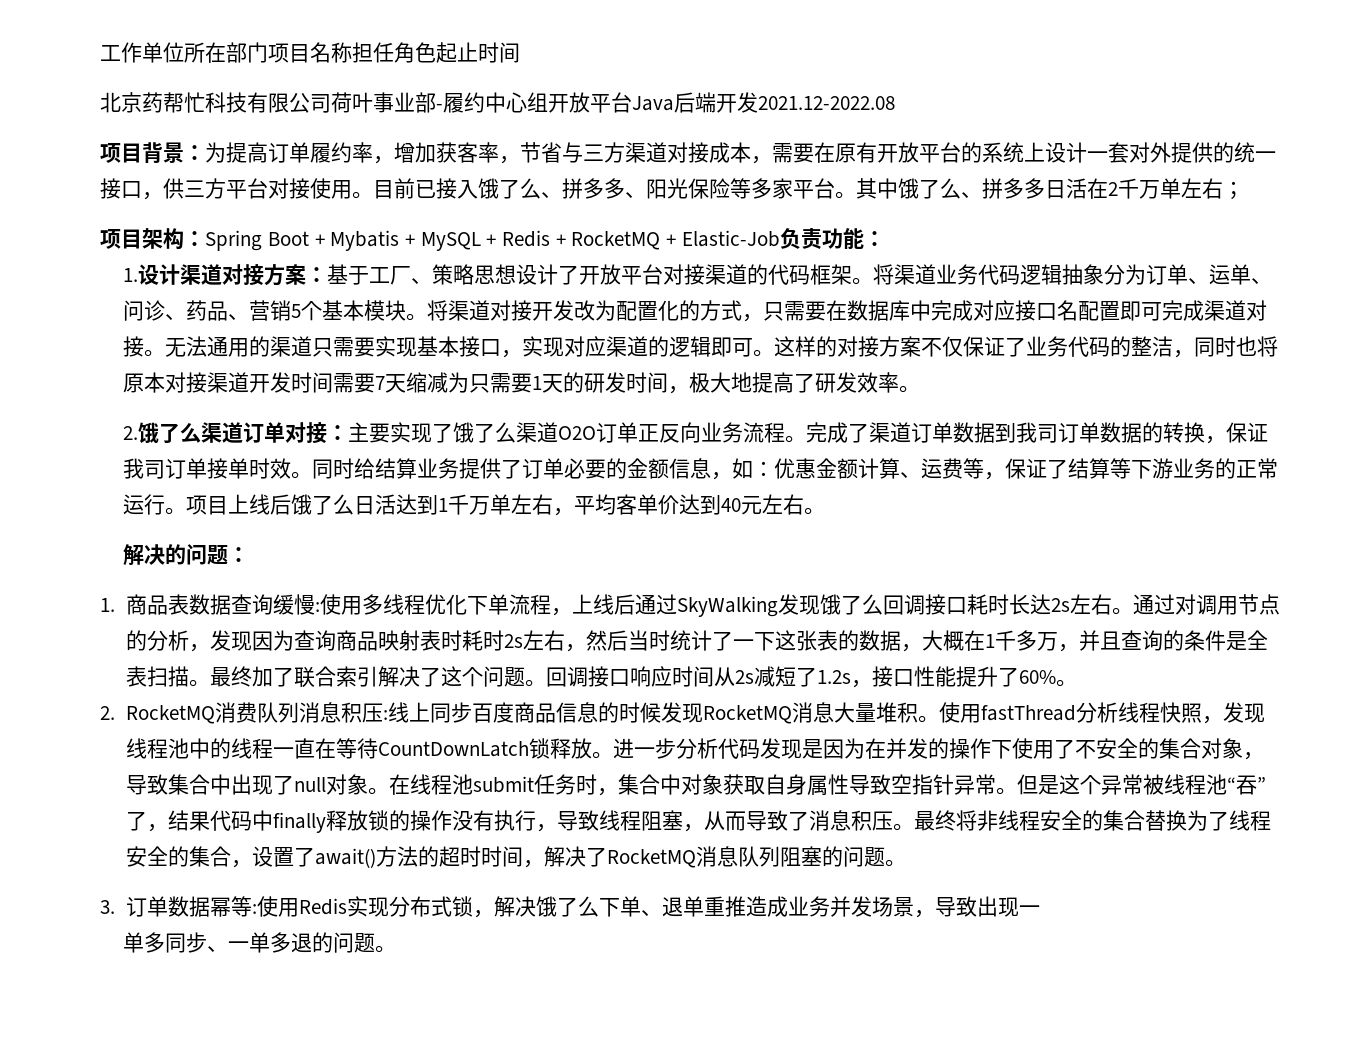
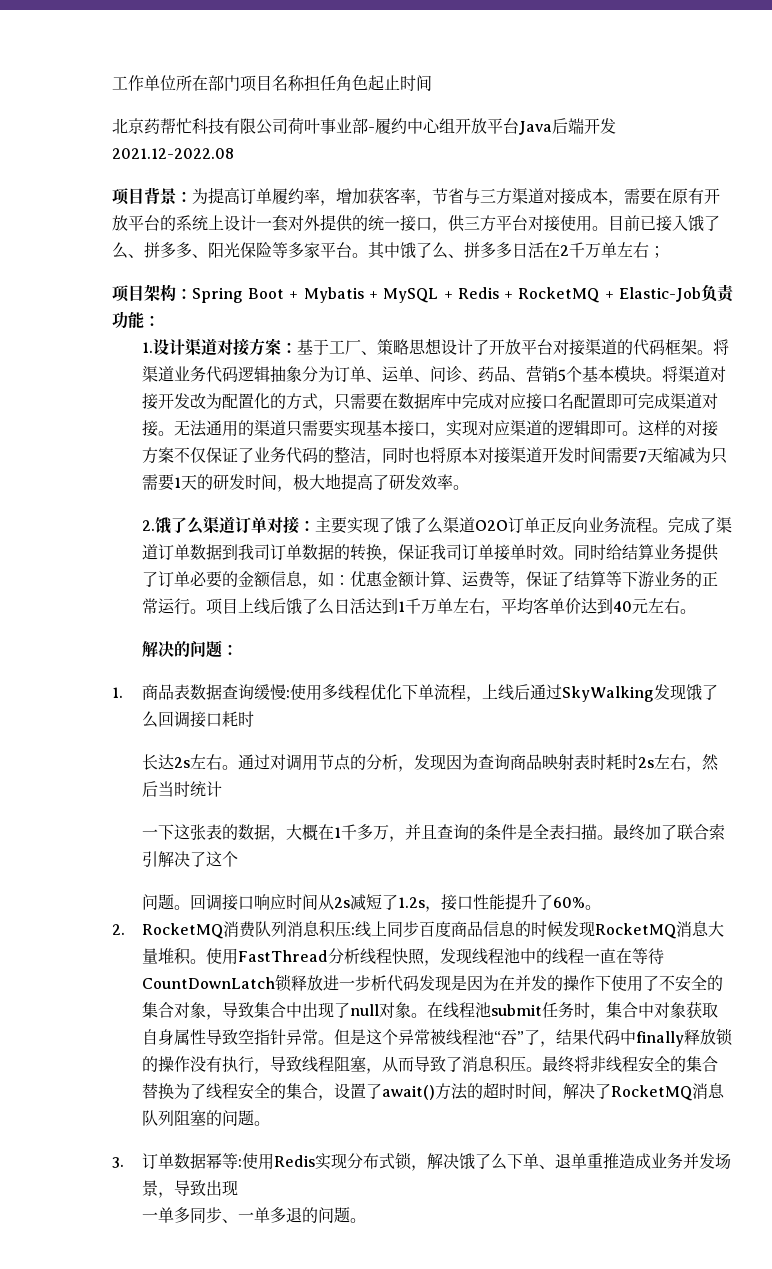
- 1.商品表数据查询缓慢:使用多线程优化下单流程，上线后通过SkyWalking发现饿了么回调接口耗时长达2s左右。
+ 1.商品表数据查询缓慢:使用多线程优化下单流程，上线后通过SkyWalking发现饿了么回调接口耗时
+ 长达2s左右。
- 通过对调用节点的分析，发现因为查询商品映射表时耗时2s左右，然后当时统计了一下这张表的数据，大概在1千多万，并且查询的条件是全表扫描。
+ 通过对调用节点的分析，发现因为查询商品映射表时耗时2s左右，然后当时统计
+ 一下这张表的数据，大概在1千多万，并且查询的条件是全表扫描。
- 最终加了联合索引解决了这个问题。
+ 最终加了联合索引解决了这个
+ 问题。
- 使用fastThread分析线程快照，发现线程池中的线程一直在等待CountDownLatch锁释放。进一步分析代码发现是因为在并发的操作下使用了不安全的集合对象，导致集合中出现了null对象。
+ 使用FastThread分析线程快照，发现线程池中的线程一直在等待CountDownLatch锁释放进一步析代码发现是因为在并发的操作下使用了不安全的集合对象，导致集合中出现了null对象。
- 3.订单数据幂等:使用Redis实现分布式锁，解决饿了么下单、退单重推造成业务并发场景，导致出现一
- 单多同步、一单多退的问题。
+ 3.订单数据幂等:使用Redis实现分布式锁，解决饿了么下单、退单重推造成业务并发场景，导致出现
+ 一单多同步、一单多退的问题。

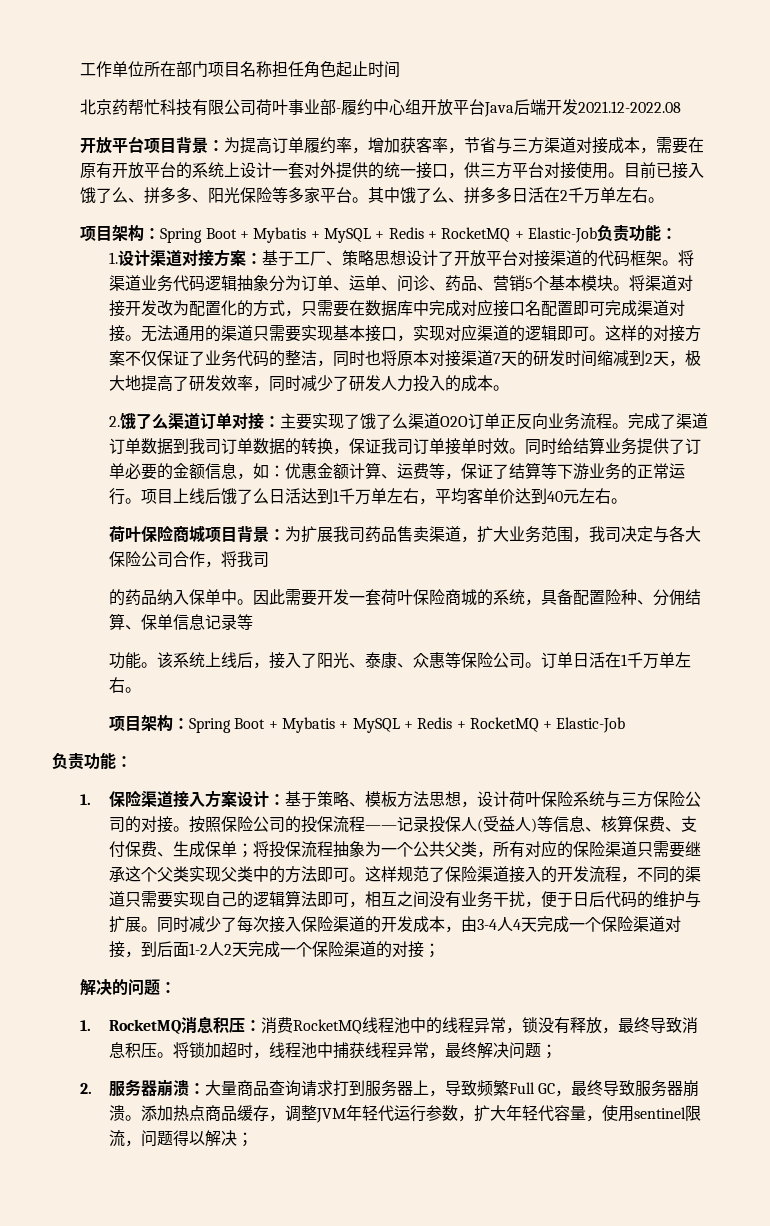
- 项目背景：为提高订单履约率，增加获客率，节省与三方渠道对接成本，需要在原有开放平台的系统上设计一套对外提供的统一接口，供三方平台对接使用。
+ 开放平台项目背景：为提高订单履约率，增加获客率，节省与三方渠道对接成本，需要在原有开放平台的系统上设计一套对外提供的统一接口，供三方平台对接使用。
- 其中饿了么、拼多多日活在2千万单左右；
+ 其中饿了么、拼多多日活在2千万单左右。
- 这样的对接方案不仅保证了业务代码的整洁，同时也将原本对接渠道开发时间需要7天缩减为只需要1天的研发时间，极大地提高了研发效率。
+ 这样的对接方案不仅保证了业务代码的整洁，同时也将原本对接渠道7天的研发时间缩减到2天，极大地提高了研发效率，同时减少了研发人力投入的成本。
+ 荷叶保险商城项目背景：为扩展我司药品售卖渠道，扩大业务范围，我司决定与各大保险公司合作，将我司
+ 的药品纳入保单中。因此需要开发一套荷叶保险商城的系统，具备配置险种、分佣结算、保单信息记录等
+ 功能。该系统上线后，接入了阳光、泰康、众惠等保险公司。订单日活在1千万单左右。
+ 项目架构：Spring Boot + Mybatis + MySQL + Redis + RocketMQ + Elastic-Job
+ 负责功能：
+ 1.保险渠道接入方案设计：基于策略、模板方法思想，设计荷叶保险系统与三方保险公司的对接。按照保险公司的投保流程——记录投保人(受益人)等信息、核算保费、支付保费、生成保单；将投保流程抽象为一个公共父类，所有对应的保险渠道只需要继承这个父类实现父类中的方法即可。这样规范了保险渠道接入的开发流程，不同的渠道只需要实现自己的逻辑算法即可，相互之间没有业务干扰，便于日后代码的维护与扩展。同时减少了每次接入保险渠道的开发成本，由3-4人4天完成一个保险渠道对接，到后面1-2人2天完成一个保险渠道的对接；
  解决的问题：
- 1.商品表数据查询缓慢:使用多线程优化下单流程，上线后通过SkyWalking发现饿了么回调接口耗时
- 长达2s左右。通过对调用节点的分析，发现因为查询商品映射表时耗时2s左右，然后当时统计
- 一下这张表的数据，大概在1千多万，并且查询的条件是全表扫描。最终加了联合索引解决了这个
- 问题。回调接口响应时间从2s减短了1.2s，接口性能提升了60%。
- 2. RocketMQ消费队列消息积压:线上同步百度商品信息的时候发现RocketMQ消息大量堆积。使用FastThread分析线程快照，发现线程池中的线程一直在等待CountDownLatch锁释放进一步析代码发现是因为在并发的操作下使用了不安全的集合对象，导致集合中出现了null对象。在线程池submit任务时，集合中对象获取自身属性导致空指针异常。但是这个异常被线程池“吞”了，结果代码中finally释放锁的操作没有执行，导致线程阻塞，从而导致了消息积压。最终将非线程安全的集合替换为了线程安全的集合，设置了await()方法的超时时间，解决了RocketMQ消息队列阻塞的问题。
- 3.订单数据幂等:使用Redis实现分布式锁，解决饿了么下单、退单重推造成业务并发场景，导致出现
- 一单多同步、一单多退的问题。
+ 1. RocketMQ消息积压：消费RocketMQ线程池中的线程异常，锁没有释放，最终导致消息积压。将锁加超时，线程池中捕获线程异常，最终解决问题；
+ 2.服务器崩溃：大量商品查询请求打到服务器上，导致频繁Full GC，最终导致服务器崩溃。添加热点商品缓存，调整JVM年轻代运行参数，扩大年轻代容量，使用sentinel限流，问题得以解决；

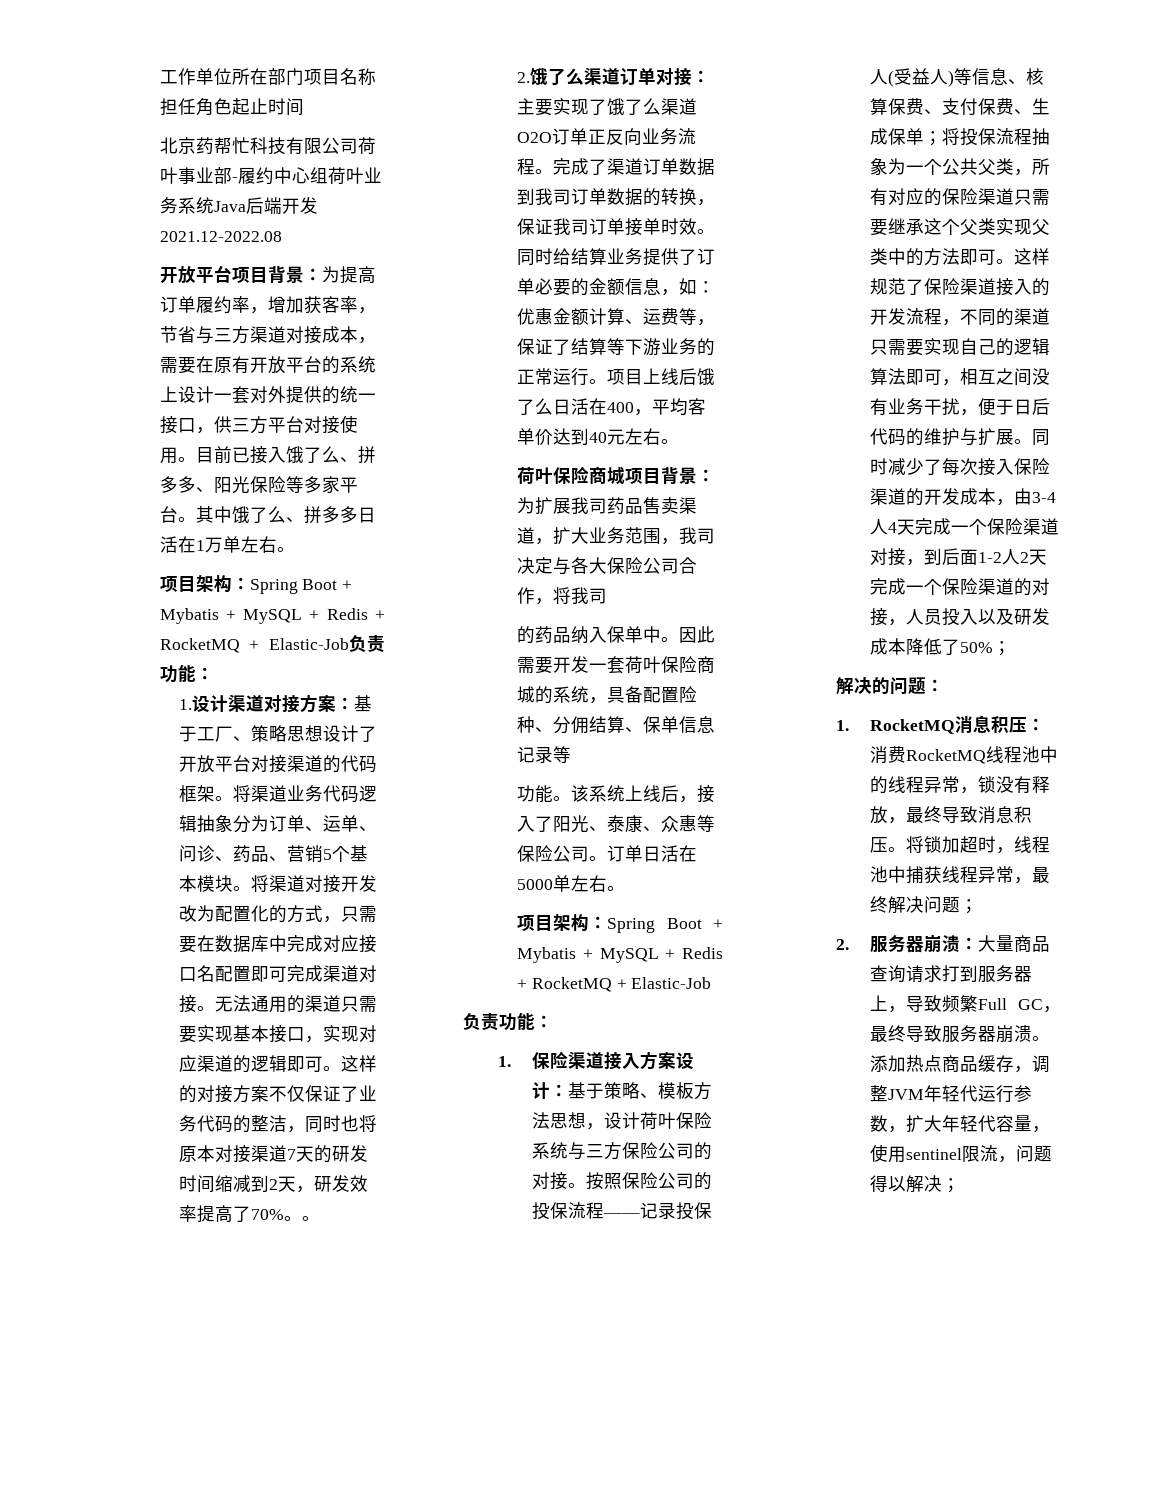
- 北京药帮忙科技有限公司荷叶事业部-履约中心组开放平台Java后端开发2021.12-2022.08
+ 北京药帮忙科技有限公司荷叶事业部-履约中心组荷叶业务系统Java后端开发2021.12-2022.08
- 其中饿了么、拼多多日活在2千万单左右。
+ 其中饿了么、拼多多日活在1万单左右。
- 这样的对接方案不仅保证了业务代码的整洁，同时也将原本对接渠道7天的研发时间缩减到2天，极大地提高了研发效率，同时减少了研发人力投入的成本。
+ 这样的对接方案不仅保证了业务代码的整洁，同时也将原本对接渠道7天的研发时间缩减到2天，研发效率提高了70%。。
- 项目上线后饿了么日活达到1千万单左右，平均客单价达到40元左右。
+ 项目上线后饿了么日活在400，平均客单价达到40元左右。
- 订单日活在1千万单左右。
+ 订单日活在5000单左右。
- 同时减少了每次接入保险渠道的开发成本，由3-4人4天完成一个保险渠道对接，到后面1-2人2天完成一个保险渠道的对接；
+ 同时减少了每次接入保险渠道的开发成本，由3-4人4天完成一个保险渠道对接，到后面1-2人2天完成一个保险渠道的对接，人员投入以及研发成本降低了50%；

